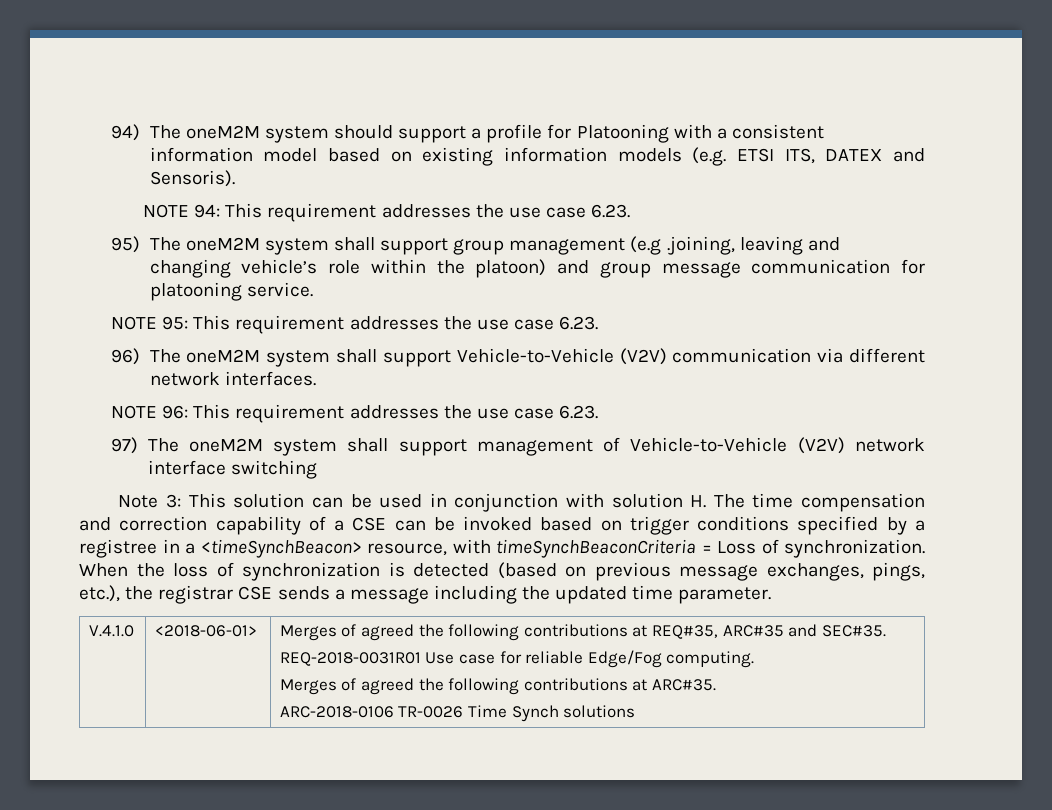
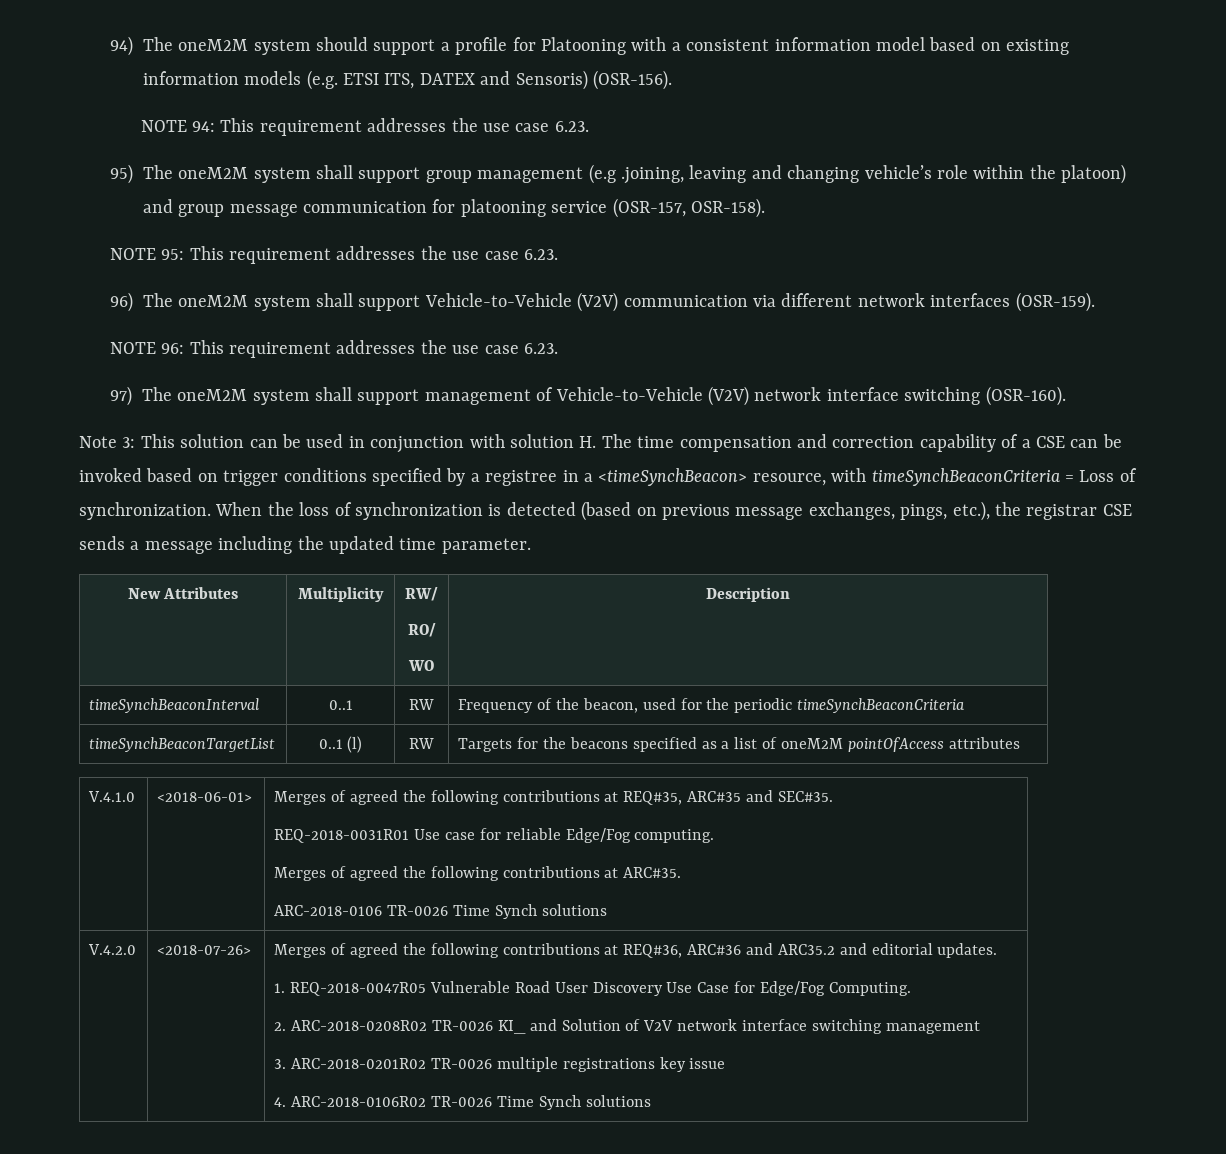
- 94) The oneM2M system should support a profile for Platooning with a consistent information model based on existing information models (e.g. ETSI ITS, DATEX and Sensoris).
+ 94) The oneM2M system should support a profile for Platooning with a consistent information model based on existing information models (e.g. ETSI ITS, DATEX and Sensoris) (OSR-156).
- 95) The oneM2M system shall support group management (e.g .joining, leaving and changing vehicle’s role within the platoon) and group message communication for platooning service.
+ 95) The oneM2M system shall support group management (e.g .joining, leaving and changing vehicle’s role within the platoon) and group message communication for platooning service (OSR-157, OSR-158).
- 96) The oneM2M system shall support Vehicle-to-Vehicle (V2V) communication via different network interfaces.
+ 96) The oneM2M system shall support Vehicle-to-Vehicle (V2V) communication via different network interfaces (OSR-159).
- 97) The oneM2M system shall support management of Vehicle-to-Vehicle (V2V) network interface switching
+ 97) The oneM2M system shall support management of Vehicle-to-Vehicle (V2V) network interface switching (OSR-160).
+ New Attributes | Multiplicity | RW/
+ RO/
+ WO | Description
+ timeSynchBeaconInterval | 0..1 | RW | Frequency of the beacon, used for the periodic timeSynchBeaconCriteria
+ timeSynchBeaconTargetList | 0..1 (l) | RW | Targets for the beacons specified as a list of oneM2M pointOfAccess attributes
+ V.4.2.0 | <2018-07-26> | Merges of agreed the following contributions at REQ#36, ARC#36 and ARC35.2 and editorial updates.
+ 1. REQ-2018-0047R05 Vulnerable Road User Discovery Use Case for Edge/Fog Computing.
+ 2. ARC-2018-0208R02 TR-0026 KI_ and Solution of V2V network interface switching management
+ 3. ARC-2018-0201R02 TR-0026 multiple registrations key issue
+ 4. ARC-2018-0106R02 TR-0026 Time Synch solutions

